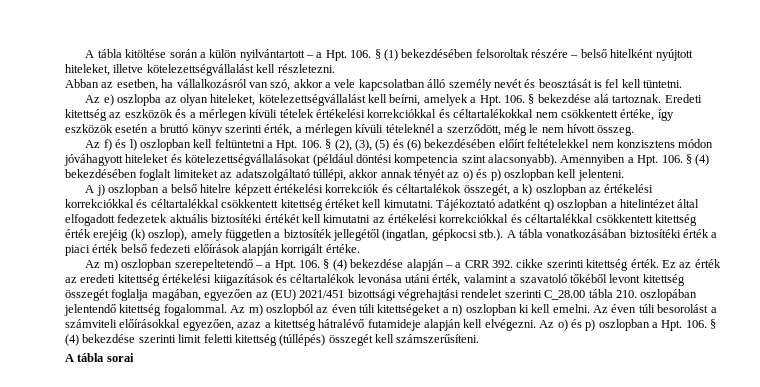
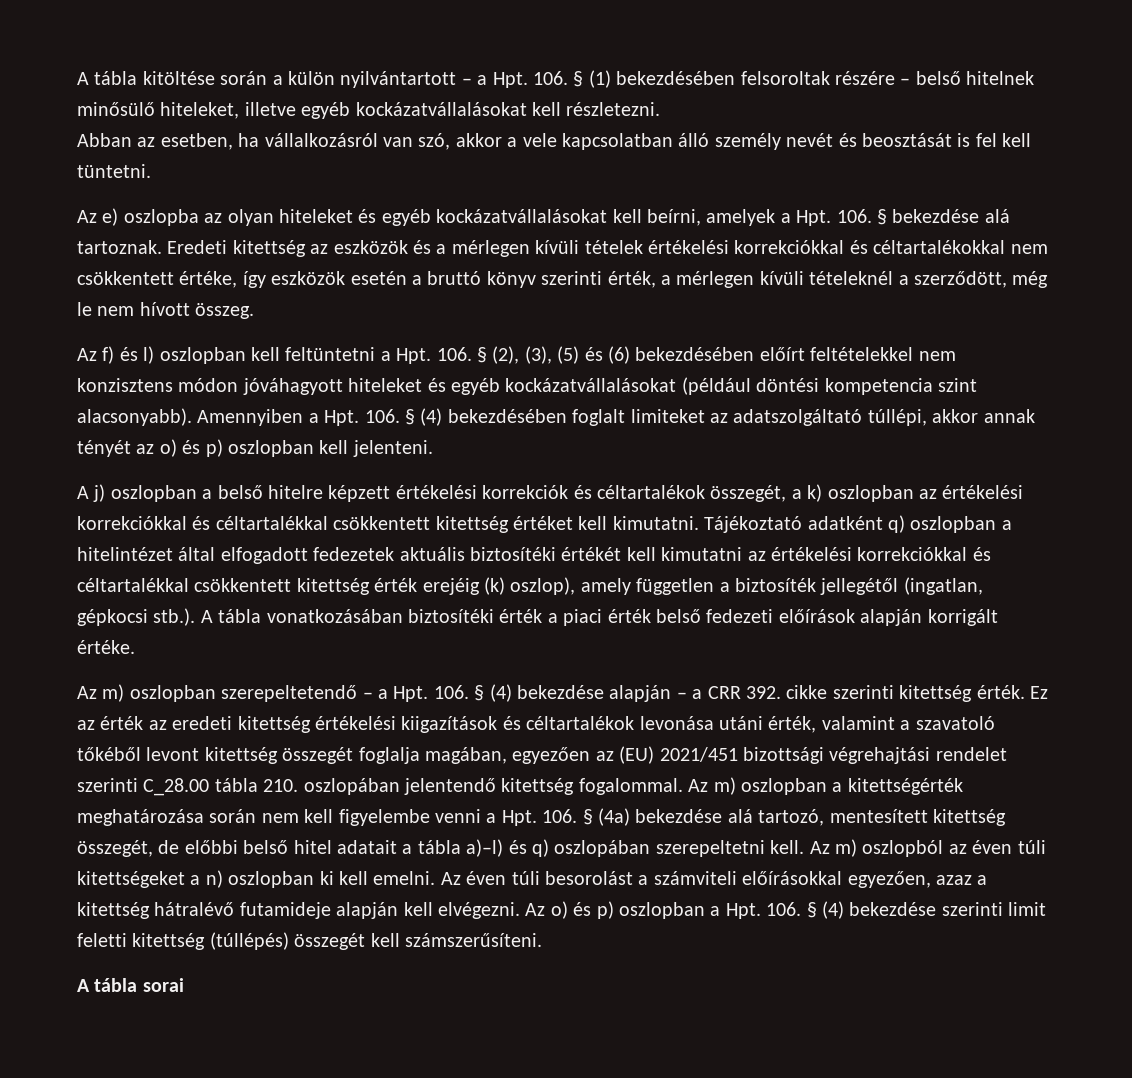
- A tábla kitöltése során a külön nyilvántartott – a Hpt. 106. § (1) bekezdésében felsoroltak részére – belső hitelként nyújtott hiteleket, illetve kötelezettségvállalást kell részletezni.
+ A tábla kitöltése során a külön nyilvántartott – a Hpt. 106. § (1) bekezdésében felsoroltak részére – belső hitelnek minősülő hiteleket, illetve egyéb kockázatvállalásokat kell részletezni.
- Az e) oszlopba az olyan hiteleket, kötelezettségvállalást kell beírni, amelyek a Hpt. 106. § bekezdése alá tartoznak.
+ Az e) oszlopba az olyan hiteleket és egyéb kockázatvállalásokat kell beírni, amelyek a Hpt. 106. § bekezdése alá tartoznak.
- Az f) és l) oszlopban kell feltüntetni a Hpt. 106. § (2), (3), (5) és (6) bekezdésében előírt feltételekkel nem konzisztens módon jóváhagyott hiteleket és kötelezettségvállalásokat (például döntési kompetencia szint alacsonyabb).
+ Az f) és l) oszlopban kell feltüntetni a Hpt. 106. § (2), (3), (5) és (6) bekezdésében előírt feltételekkel nem konzisztens módon jóváhagyott hiteleket és egyéb kockázatvállalásokat (például döntési kompetencia szint alacsonyabb).
- Az m) oszlopból az éven túli kitettségeket a n) oszlopban ki kell emelni.
+ Az m) oszlopban a kitettségérték meghatározása során nem kell figyelembe venni a Hpt. 106. § (4a) bekezdése alá tartozó, mentesített kitettség összegét, de előbbi belső hitel adatait a tábla a)–l) és q) oszlopában szerepeltetni kell. Az m) oszlopból az éven túli kitettségeket a n) oszlopban ki kell emelni.

